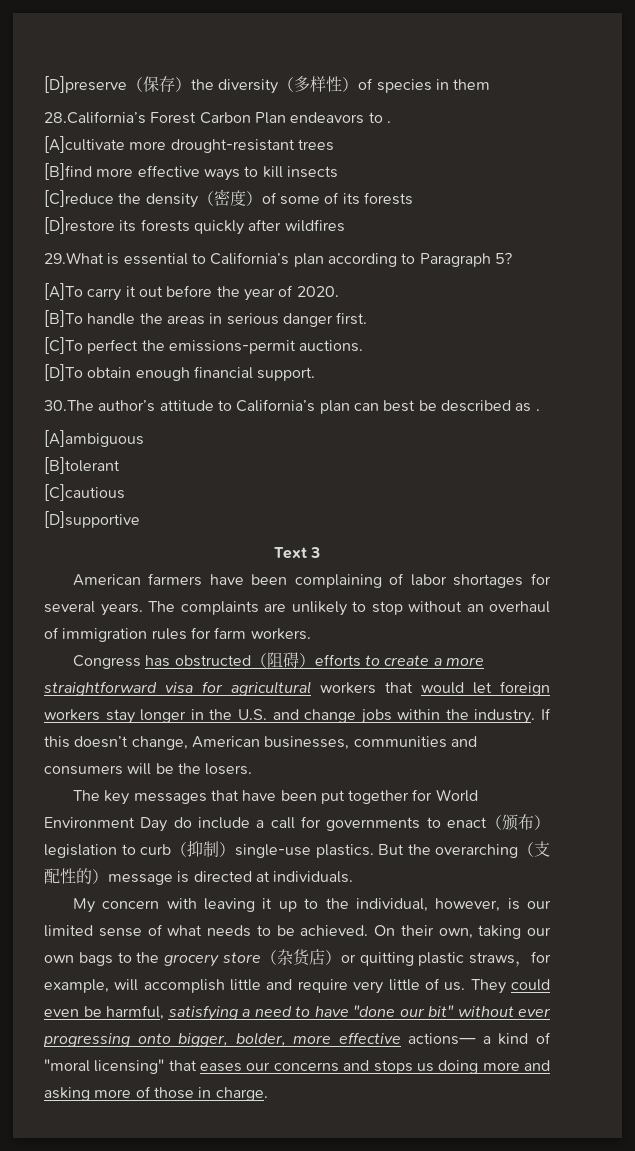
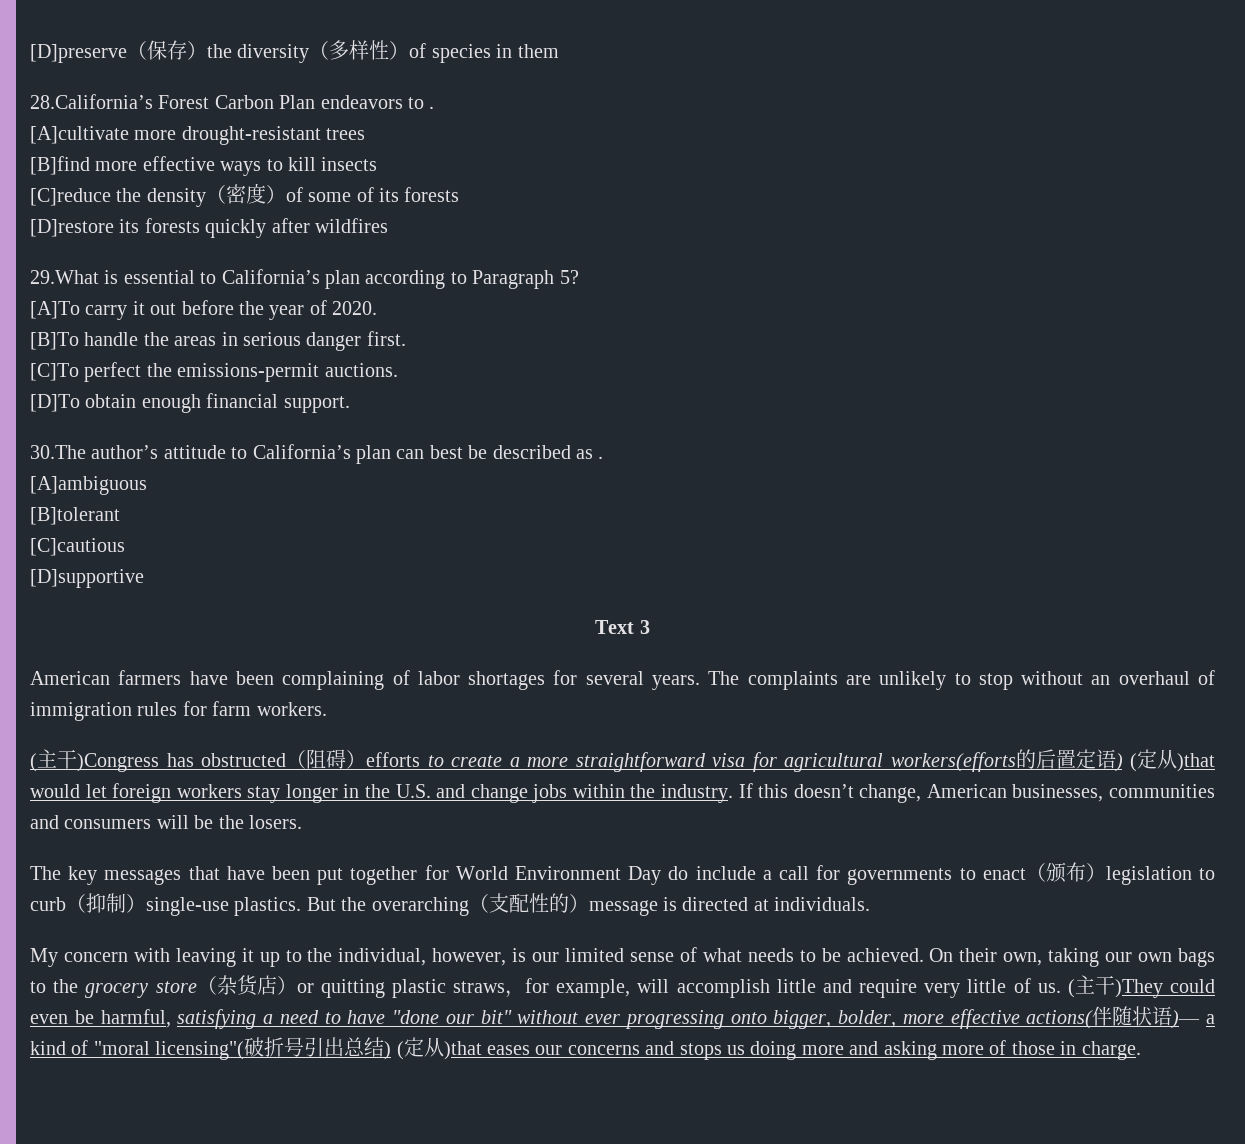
- Congress has obstructed（阻碍）efforts to create a more straightforward visa for agricultural workers that would let foreign workers stay longer in the U.S. and change jobs within the industry.
+ (主干)Congress has obstructed（阻碍）efforts to create a more straightforward visa for agricultural workers(efforts的后置定语) (定从)that would let foreign workers stay longer in the U.S. and change jobs within the industry.
- They could even be harmful, satisfying a need to have "done our bit" without ever progressing onto bigger, bolder, more effective actions— a kind of "moral licensing" that eases our concerns and stops us doing more and asking more of those in charge.
+ (主干)They could even be harmful, satisfying a need to have "done our bit" without ever progressing onto bigger, bolder, more effective actions(伴随状语)— a kind of "moral licensing"(破折号引出总结) (定从)that eases our concerns and stops us doing more and asking more of those in charge.

